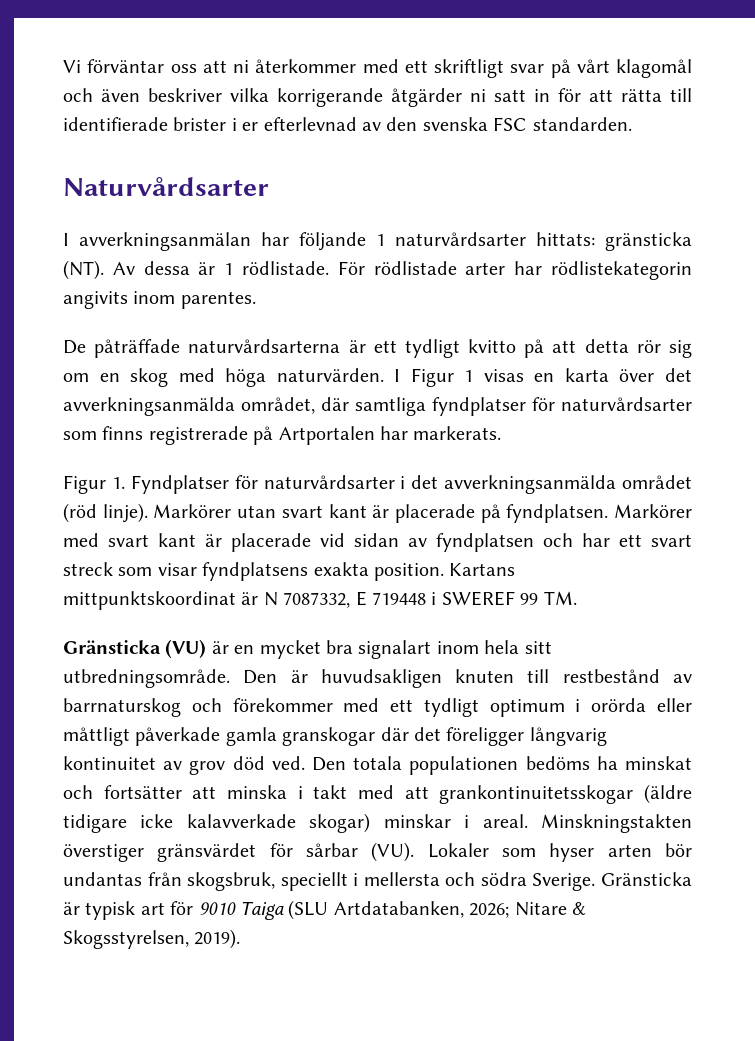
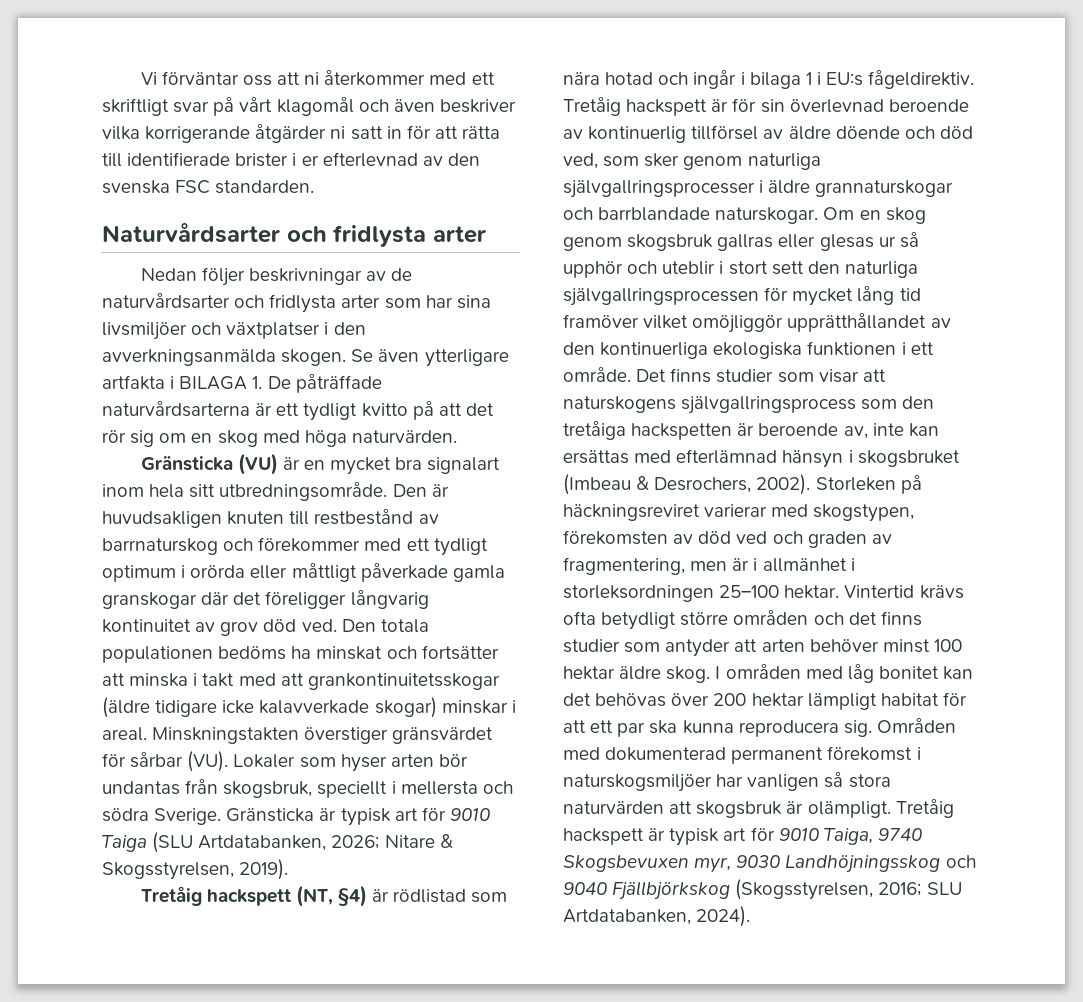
- Naturvårdsarter
- I avverkningsanmälan har följande 1 naturvårdsarter hittats: gränsticka (NT). Av dessa är 1 rödlistade. För rödlistade arter har rödlistekategorin angivits inom parentes.
- De påträffade naturvårdsarterna är ett tydligt kvitto på att detta rör sig om en skog med höga naturvärden. I Figur 1 visas en karta över det avverkningsanmälda området, där samtliga fyndplatser för naturvårdsarter som finns registrerade på Artportalen har markerats.
- Figur 1. Fyndplatser för naturvårdsarter i det avverkningsanmälda området (röd linje). Markörer utan svart kant är placerade på fyndplatsen. Markörer med svart kant är placerade vid sidan av fyndplatsen och har ett svart streck som visar fyndplatsens exakta position. Kartans mittpunktskoordinat är N 7087332, E 719448 i SWEREF 99 TM.
+ Naturvårdsarter och fridlysta arter
+ Nedan följer beskrivningar av de naturvårdsarter och fridlysta arter som har sina livsmiljöer och växtplatser i den avverkningsanmälda skogen. Se även ytterligare artfakta i BILAGA 1. De påträffade naturvårdsarterna är ett tydligt kvitto på att det rör sig om en skog med höga naturvärden.
+ Tretåig hackspett (NT, §4) är rödlistad som nära hotad och ingår i bilaga 1 i EU:s fågeldirektiv. Tretåig hackspett är för sin överlevnad beroende av kontinuerlig tillförsel av äldre döende och död ved, som sker genom naturliga självgallringsprocesser i äldre grannaturskogar och barrblandade naturskogar. Om en skog genom skogsbruk gallras eller glesas ur så upphör och uteblir i stort sett den naturliga självgallringsprocessen för mycket lång tid framöver vilket omöjliggör upprätthållandet av den kontinuerliga ekologiska funktionen i ett område. Det finns studier som visar att naturskogens självgallringsprocess som den tretåiga hackspetten är beroende av, inte kan ersättas med efterlämnad hänsyn i skogsbruket (Imbeau & Desrochers, 2002). Storleken på häckningsreviret varierar med skogstypen, förekomsten av död ved och graden av fragmentering, men är i allmänhet i storleksordningen 25–100 hektar. Vintertid krävs ofta betydligt större områden och det finns studier som antyder att arten behöver minst 100 hektar äldre skog. I områden med låg bonitet kan det behövas över 200 hektar lämpligt habitat för att ett par ska kunna reproducera sig. Områden med dokumenterad permanent förekomst i naturskogsmiljöer har vanligen så stora naturvärden att skogsbruk är olämpligt. Tretåig hackspett är typisk art för 9010 Taiga, 9740 Skogsbevuxen myr, 9030 Landhöjningsskog och 9040 Fjällbjörkskog (Skogsstyrelsen, 2016; SLU Artdatabanken, 2024).

